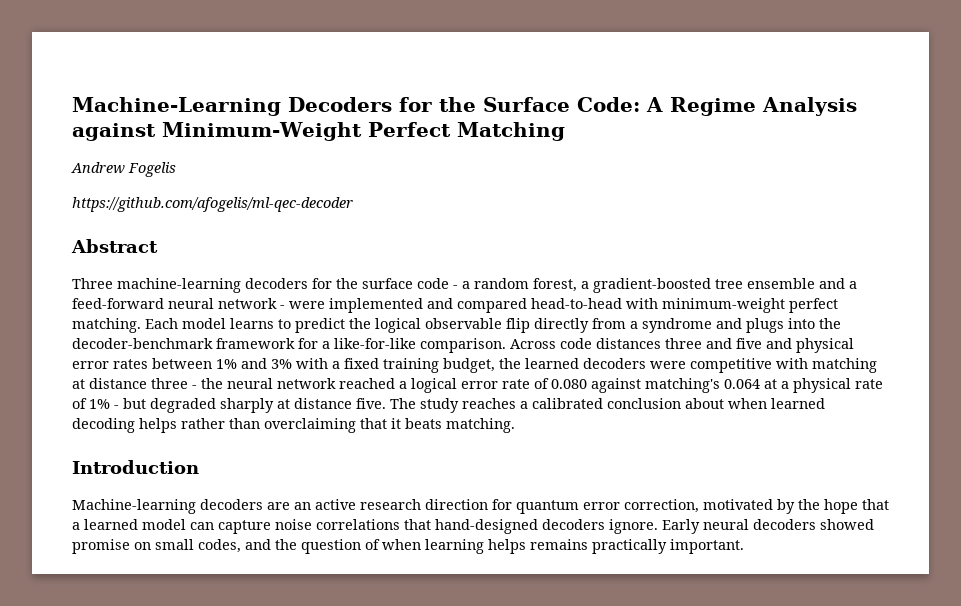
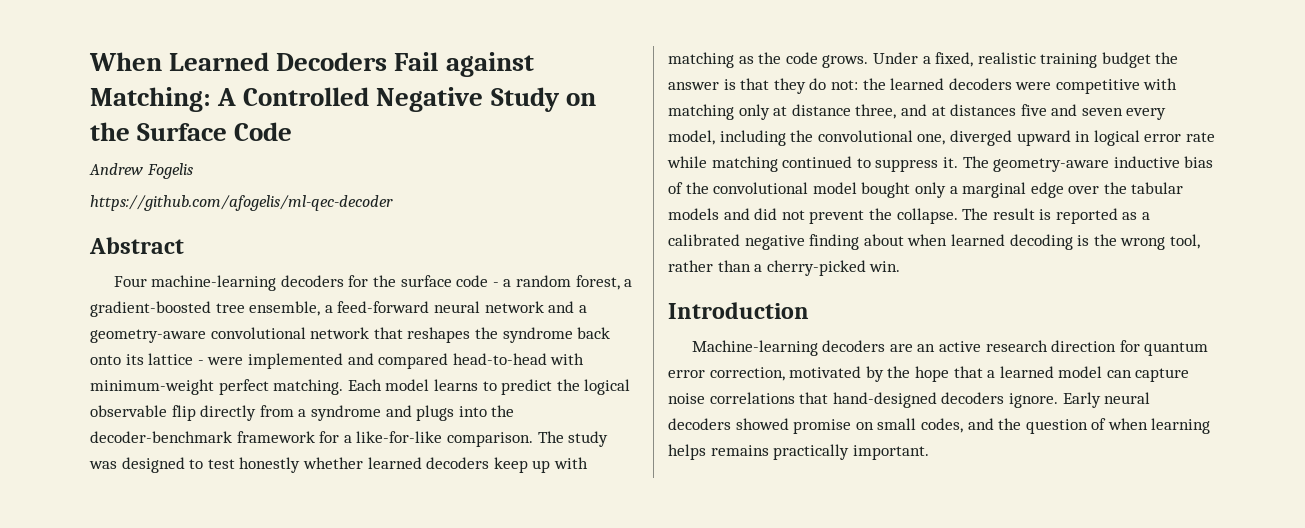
- Machine-Learning Decoders for the Surface Code: A Regime Analysis against Minimum-Weight Perfect Matching
+ When Learned Decoders Fail against Matching: A Controlled Negative Study on the Surface Code
- Three machine-learning decoders for the surface code - a random forest, a gradient-boosted tree ensemble and a feed-forward neural network - were implemented and compared head-to-head with minimum-weight perfect matching.
+ Four machine-learning decoders for the surface code - a random forest, a gradient-boosted tree ensemble, a feed-forward neural network and a geometry-aware convolutional network that reshapes the syndrome back onto its lattice - were implemented and compared head-to-head with minimum-weight perfect matching.
- Across code distances three and five and physical error rates between 1% and 3% with a fixed training budget, the learned decoders were competitive with matching at distance three - the neural network reached a logical error rate of 0.080 against matching's 0.064 at a physical rate of 1% - but degraded sharply at distance five. The study reaches a calibrated conclusion about when learned decoding helps rather than overclaiming that it beats matching.
+ The study was designed to test honestly whether learned decoders keep up with matching as the code grows. Under a fixed, realistic training budget the answer is that they do not: the learned decoders were competitive with matching only at distance three, and at distances five and seven every model, including the convolutional one, diverged upward in logical error rate while matching continued to suppress it. The geometry-aware inductive bias of the convolutional model bought only a marginal edge over the tabular models and did not prevent the collapse. The result is reported as a calibrated negative finding about when learned decoding is the wrong tool, rather than a cherry-picked win.

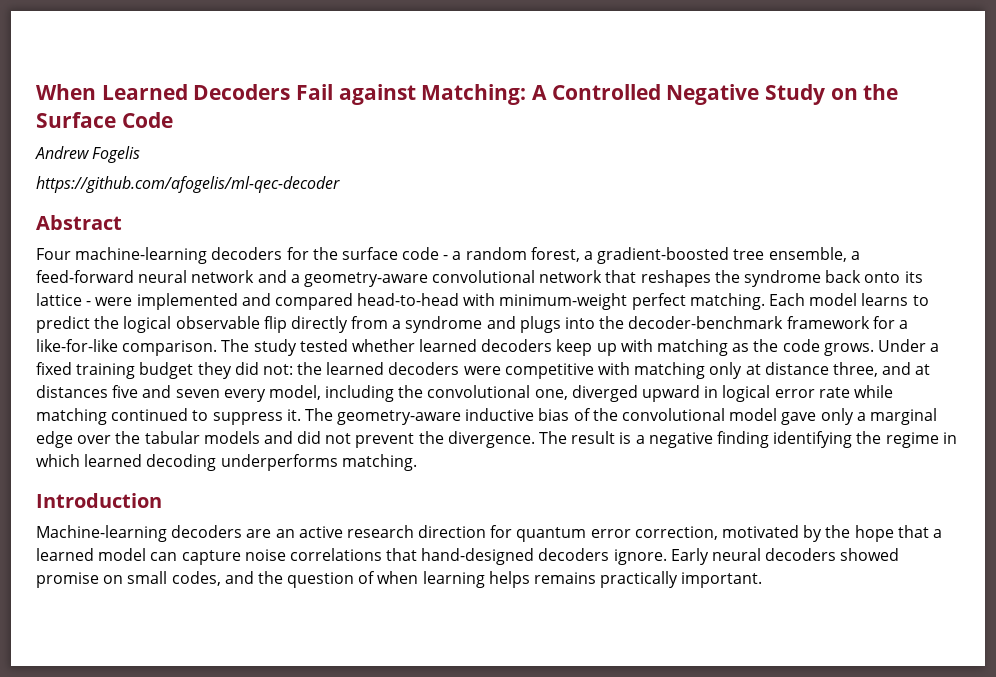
- The study was designed to test honestly whether learned decoders keep up with matching as the code grows.
+ The study tested whether learned decoders keep up with matching as the code grows.
- Under a fixed, realistic training budget the answer is that they do not: the learned decoders were competitive with matching only at distance three, and at distances five and seven every model, including the convolutional one, diverged upward in logical error rate while matching continued to suppress it.
+ Under a fixed training budget they did not: the learned decoders were competitive with matching only at distance three, and at distances five and seven every model, including the convolutional one, diverged upward in logical error rate while matching continued to suppress it.
- The geometry-aware inductive bias of the convolutional model bought only a marginal edge over the tabular models and did not prevent the collapse.
+ The geometry-aware inductive bias of the convolutional model gave only a marginal edge over the tabular models and did not prevent the divergence.
- The result is reported as a calibrated negative finding about when learned decoding is the wrong tool, rather than a cherry-picked win.
+ The result is a negative finding identifying the regime in which learned decoding underperforms matching.

